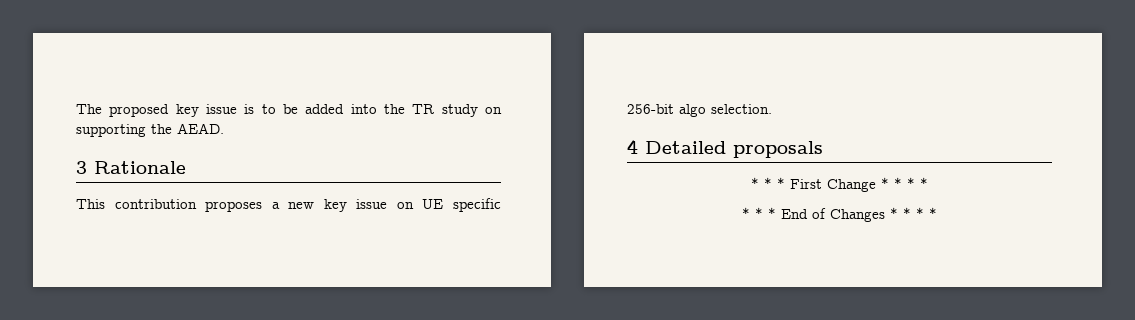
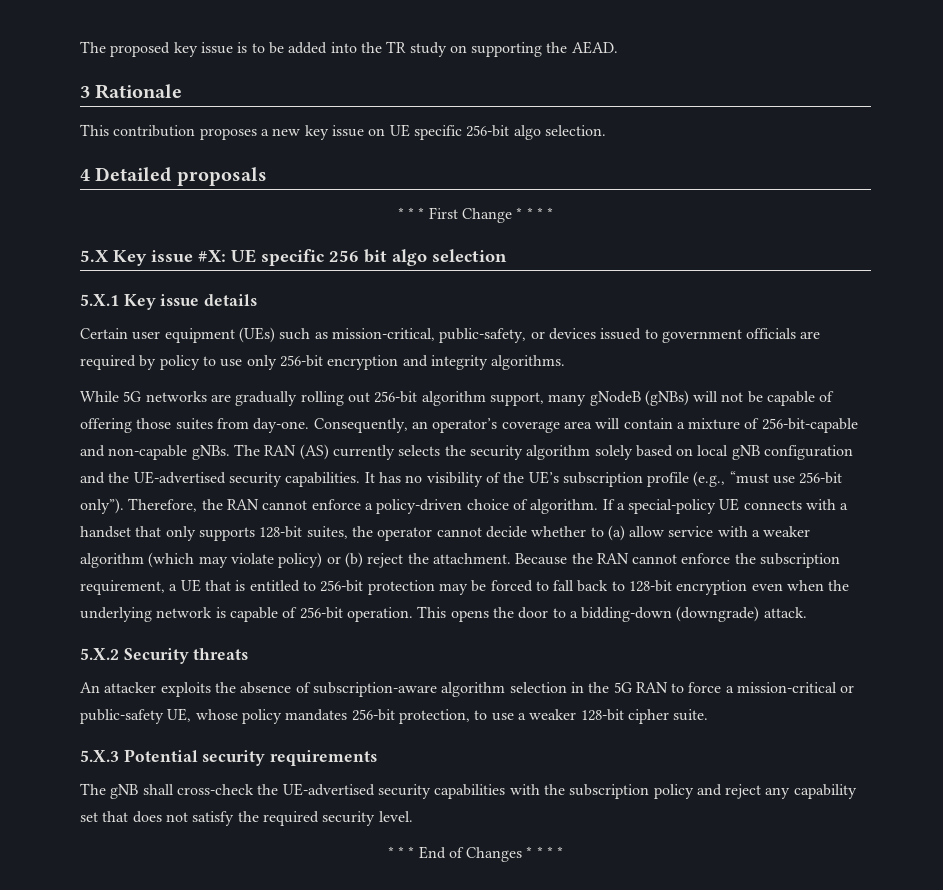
+ 5.X Key issue #X: UE specific 256 bit algo selection
+ 5.X.1 Key issue details
+ Certain user equipment (UEs) such as mission‑critical, public‑safety, or devices issued to government officials are required by policy to use only 256‑bit encryption and integrity algorithms.
+ While 5G networks are gradually rolling out 256‑bit algorithm support, many gNodeB (gNBs) will not be capable of offering those suites from day‑one. Consequently, an operator’s coverage area will contain a mixture of 256‑bit‑capable and non‑capable gNBs. The RAN (AS) currently selects the security algorithm solely based on local gNB configuration and the UE‑advertised security capabilities. It has no visibility of the UE’s subscription profile (e.g., “must use 256‑bit only”). Therefore, the RAN cannot enforce a policy‑driven choice of algorithm. If a special‑policy UE connects with a handset that only supports 128‑bit suites, the operator cannot decide whether to (a) allow service with a weaker algorithm (which may violate policy) or (b) reject the attachment. Because the RAN cannot enforce the subscription requirement, a UE that is entitled to 256‑bit protection may be forced to fall back to 128‑bit encryption even when the underlying network is capable of 256‑bit operation. This opens the door to a bidding‑down (downgrade) attack.
+ 5.X.2 Security threats
+ An attacker exploits the absence of subscription‑aware algorithm selection in the 5G RAN to force a mission‑critical or public‑safety UE, whose policy mandates 256‑bit protection, to use a weaker 128‑bit cipher suite.
+ 5.X.3 Potential security requirements
+ The gNB shall cross‑check the UE‑advertised security capabilities with the subscription policy and reject any capability set that does not satisfy the required security level.

